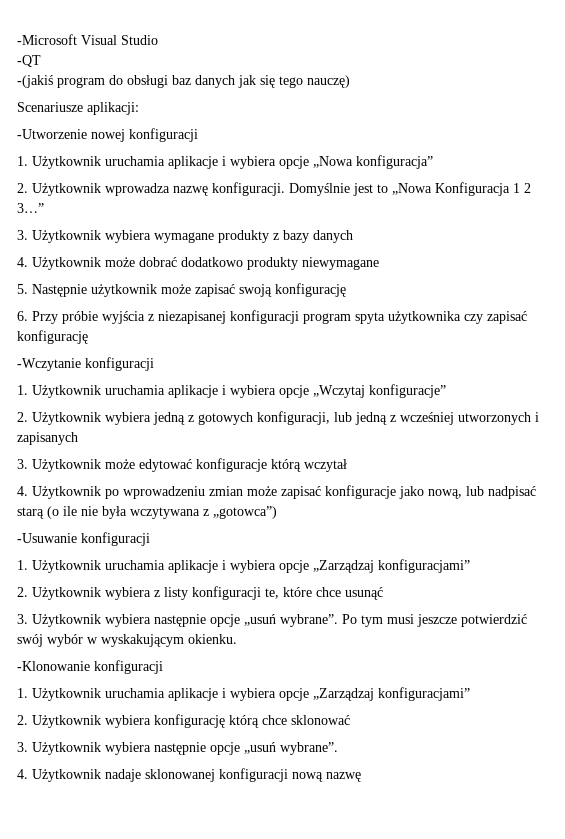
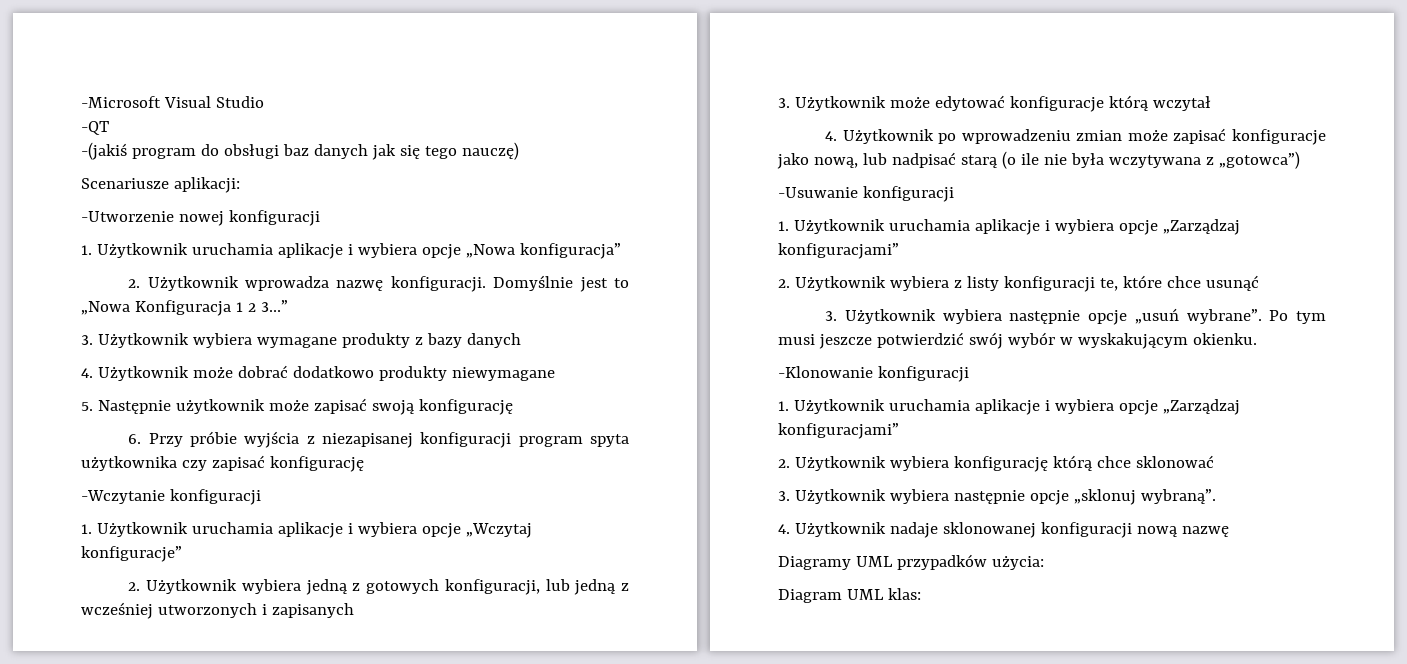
  2. Użytkownik wybiera konfigurację którą chce sklonować
- 3. Użytkownik wybiera następnie opcje „usuń wybrane”.
+ 3. Użytkownik wybiera następnie opcje „sklonuj wybraną”.
+ Diagramy UML przypadków użycia:
+ Diagram UML klas:

